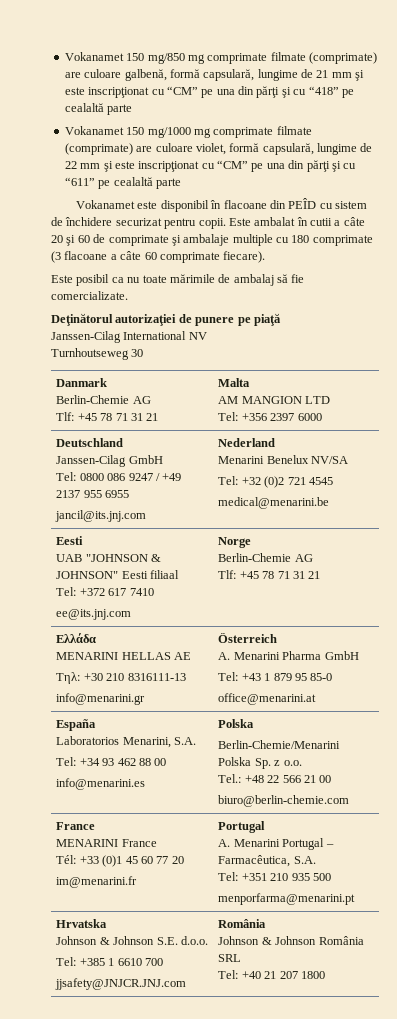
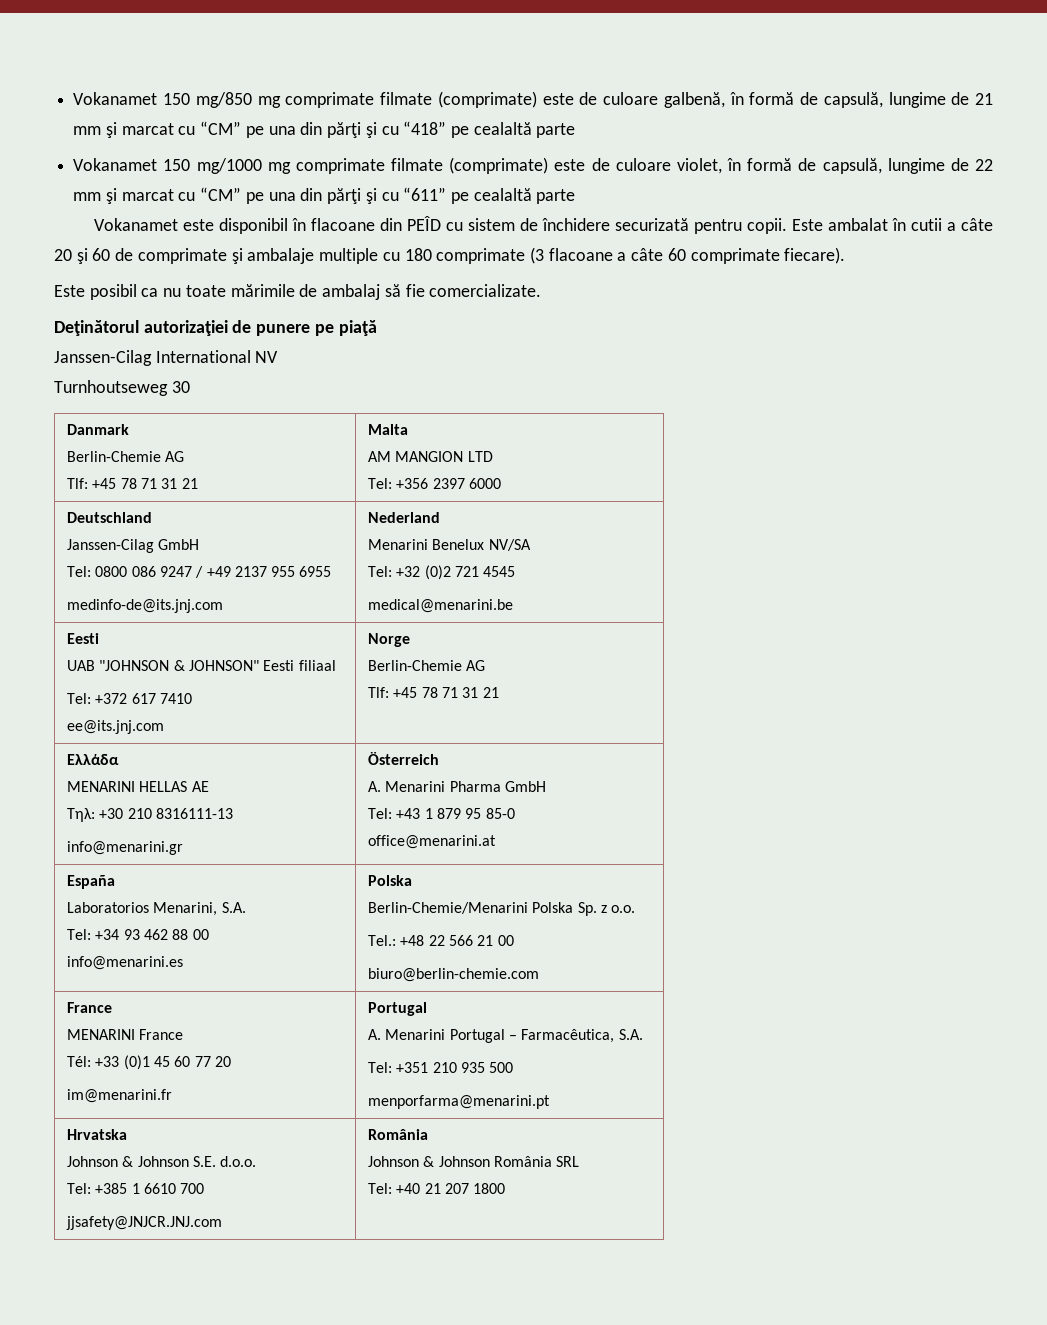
- Vokanamet 150 mg/850 mg comprimate filmate (comprimate) are culoare galbenă, formă capsulară, lungime de 21 mm şi este inscripţionat cu “CM” pe una din părţi şi cu “418” pe cealaltă parte
+ Vokanamet 150 mg/850 mg comprimate filmate (comprimate) este de culoare galbenă, în formă de capsulă, lungime de 21 mm şi marcat cu “CM” pe una din părţi şi cu “418” pe cealaltă parte
- Vokanamet 150 mg/1000 mg comprimate filmate (comprimate) are culoare violet, formă capsulară, lungime de 22 mm şi este inscripţionat cu “CM” pe una din părţi şi cu “611” pe cealaltă parte
+ Vokanamet 150 mg/1000 mg comprimate filmate (comprimate) este de culoare violet, în formă de capsulă, lungime de 22 mm şi marcat cu “CM” pe una din părţi şi cu “611” pe cealaltă parte
- Vokanamet este disponibil în flacoane din PEÎD cu sistem de închidere securizat pentru copii.
+ Vokanamet este disponibil în flacoane din PEÎD cu sistem de închidere securizată pentru copii.
  Deutschland
  Janssen-Cilag GmbH
  Tel: 0800 086 9247 / +49 2137 955 6955
- jancil@its.jnj.com | Nederland
+ medinfo-de@its.jnj.com | Nederland

